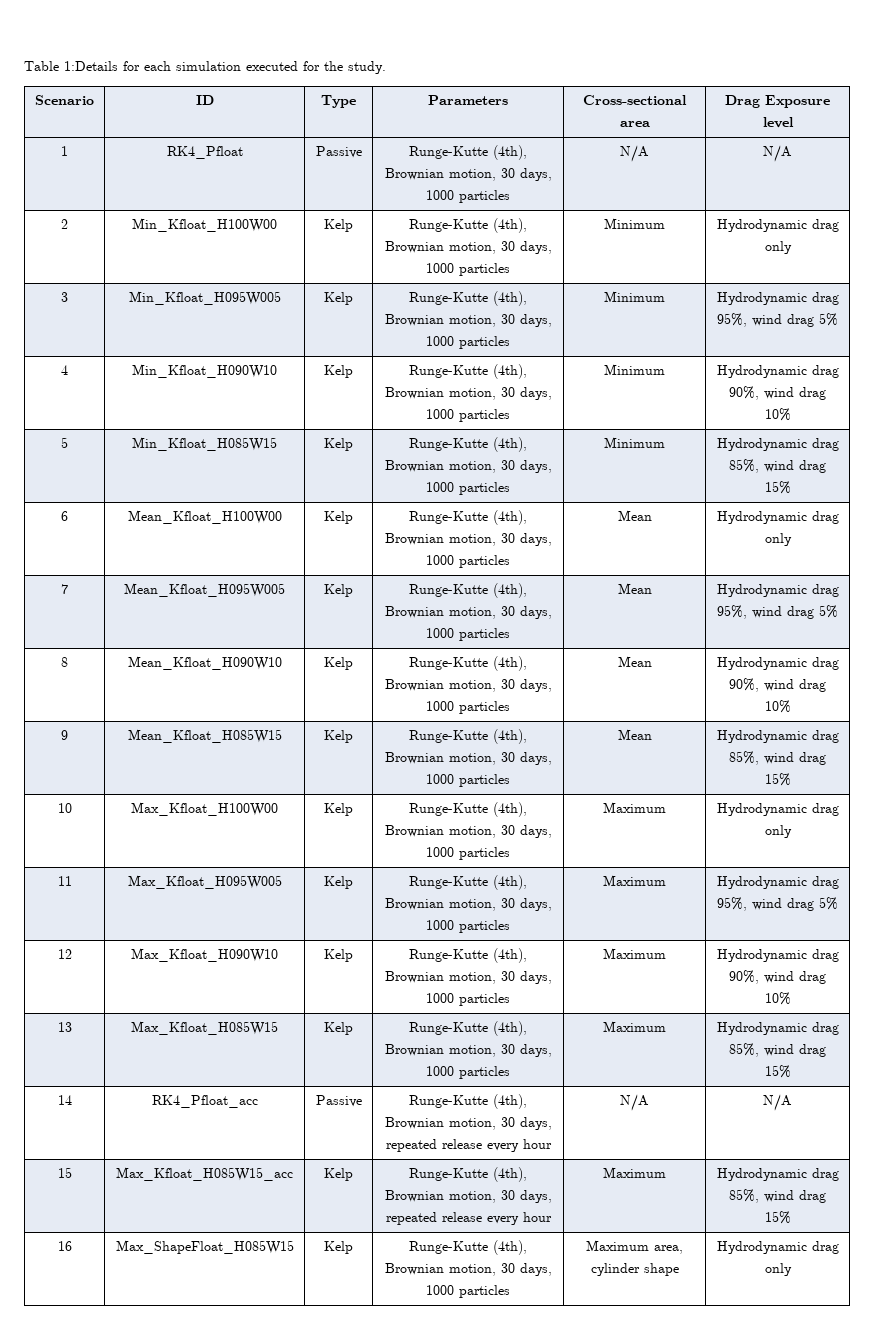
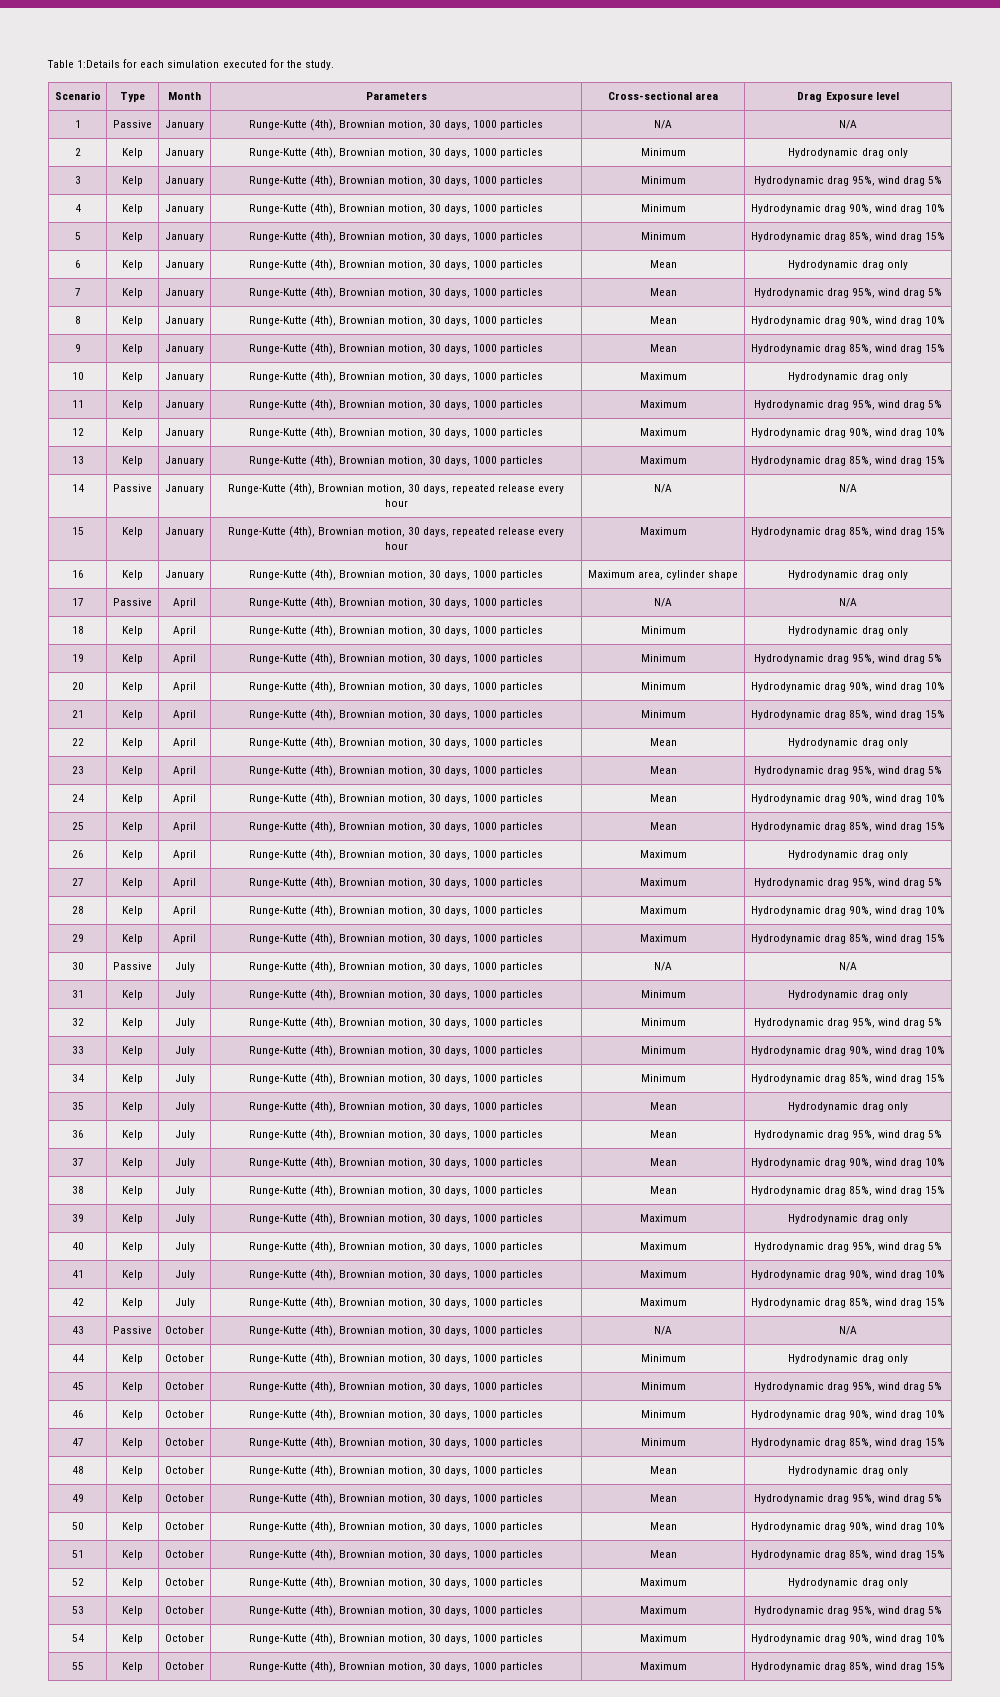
- Scenario | ID | Type | Parameters | Cross-sectional area | Drag Exposure level
+ Scenario | Type | Month | Parameters | Cross-sectional area | Drag Exposure level
- 1 | RK4_Pfloat | Passive | Runge-Kutte (4th), Brownian motion, 30 days, 1000 particles | N/A | N/A
+ 1 | Passive | January | Runge-Kutte (4th), Brownian motion, 30 days, 1000 particles | N/A | N/A
- 2 | Min_Kfloat_H100W00 | Kelp | Runge-Kutte (4th), Brownian motion, 30 days, 1000 particles | Minimum | Hydrodynamic drag only
+ 2 | Kelp | January | Runge-Kutte (4th), Brownian motion, 30 days, 1000 particles | Minimum | Hydrodynamic drag only
- 3 | Min_Kfloat_H095W005 | Kelp | Runge-Kutte (4th), Brownian motion, 30 days, 1000 particles | Minimum | Hydrodynamic drag 95%, wind drag 5%
+ 3 | Kelp | January | Runge-Kutte (4th), Brownian motion, 30 days, 1000 particles | Minimum | Hydrodynamic drag 95%, wind drag 5%
- 4 | Min_Kfloat_H090W10 | Kelp | Runge-Kutte (4th), Brownian motion, 30 days, 1000 particles | Minimum | Hydrodynamic drag 90%, wind drag 10%
+ 4 | Kelp | January | Runge-Kutte (4th), Brownian motion, 30 days, 1000 particles | Minimum | Hydrodynamic drag 90%, wind drag 10%
- 5 | Min_Kfloat_H085W15 | Kelp | Runge-Kutte (4th), Brownian motion, 30 days, 1000 particles | Minimum | Hydrodynamic drag 85%, wind drag 15%
+ 5 | Kelp | January | Runge-Kutte (4th), Brownian motion, 30 days, 1000 particles | Minimum | Hydrodynamic drag 85%, wind drag 15%
- 6 | Mean_Kfloat_H100W00 | Kelp | Runge-Kutte (4th), Brownian motion, 30 days, 1000 particles | Mean | Hydrodynamic drag only
+ 6 | Kelp | January | Runge-Kutte (4th), Brownian motion, 30 days, 1000 particles | Mean | Hydrodynamic drag only
- 7 | Mean_Kfloat_H095W005 | Kelp | Runge-Kutte (4th), Brownian motion, 30 days, 1000 particles | Mean | Hydrodynamic drag 95%, wind drag 5%
+ 7 | Kelp | January | Runge-Kutte (4th), Brownian motion, 30 days, 1000 particles | Mean | Hydrodynamic drag 95%, wind drag 5%
- 8 | Mean_Kfloat_H090W10 | Kelp | Runge-Kutte (4th), Brownian motion, 30 days, 1000 particles | Mean | Hydrodynamic drag 90%, wind drag 10%
+ 8 | Kelp | January | Runge-Kutte (4th), Brownian motion, 30 days, 1000 particles | Mean | Hydrodynamic drag 90%, wind drag 10%
- 9 | Mean_Kfloat_H085W15 | Kelp | Runge-Kutte (4th), Brownian motion, 30 days, 1000 particles | Mean | Hydrodynamic drag 85%, wind drag 15%
+ 9 | Kelp | January | Runge-Kutte (4th), Brownian motion, 30 days, 1000 particles | Mean | Hydrodynamic drag 85%, wind drag 15%
- 10 | Max_Kfloat_H100W00 | Kelp | Runge-Kutte (4th), Brownian motion, 30 days, 1000 particles | Maximum | Hydrodynamic drag only
+ 10 | Kelp | January | Runge-Kutte (4th), Brownian motion, 30 days, 1000 particles | Maximum | Hydrodynamic drag only
- 11 | Max_Kfloat_H095W005 | Kelp | Runge-Kutte (4th), Brownian motion, 30 days, 1000 particles | Maximum | Hydrodynamic drag 95%, wind drag 5%
+ 11 | Kelp | January | Runge-Kutte (4th), Brownian motion, 30 days, 1000 particles | Maximum | Hydrodynamic drag 95%, wind drag 5%
- 12 | Max_Kfloat_H090W10 | Kelp | Runge-Kutte (4th), Brownian motion, 30 days, 1000 particles | Maximum | Hydrodynamic drag 90%, wind drag 10%
+ 12 | Kelp | January | Runge-Kutte (4th), Brownian motion, 30 days, 1000 particles | Maximum | Hydrodynamic drag 90%, wind drag 10%
- 13 | Max_Kfloat_H085W15 | Kelp | Runge-Kutte (4th), Brownian motion, 30 days, 1000 particles | Maximum | Hydrodynamic drag 85%, wind drag 15%
+ 13 | Kelp | January | Runge-Kutte (4th), Brownian motion, 30 days, 1000 particles | Maximum | Hydrodynamic drag 85%, wind drag 15%
- 14 | RK4_Pfloat_acc | Passive | Runge-Kutte (4th), Brownian motion, 30 days, repeated release every hour | N/A | N/A
+ 14 | Passive | January | Runge-Kutte (4th), Brownian motion, 30 days, repeated release every hour | N/A | N/A
- 15 | Max_Kfloat_H085W15_acc | Kelp | Runge-Kutte (4th), Brownian motion, 30 days, repeated release every hour | Maximum | Hydrodynamic drag 85%, wind drag 15%
+ 15 | Kelp | January | Runge-Kutte (4th), Brownian motion, 30 days, repeated release every hour | Maximum | Hydrodynamic drag 85%, wind drag 15%
- 16 | Max_ShapeFloat_H085W15 | Kelp | Runge-Kutte (4th), Brownian motion, 30 days, 1000 particles | Maximum area, cylinder shape | Hydrodynamic drag only
+ 16 | Kelp | January | Runge-Kutte (4th), Brownian motion, 30 days, 1000 particles | Maximum area, cylinder shape | Hydrodynamic drag only
+ 17 | Passive | April | Runge-Kutte (4th), Brownian motion, 30 days, 1000 particles | N/A | N/A
+ 18 | Kelp | April | Runge-Kutte (4th), Brownian motion, 30 days, 1000 particles | Minimum | Hydrodynamic drag only
+ 19 | Kelp | April | Runge-Kutte (4th), Brownian motion, 30 days, 1000 particles | Minimum | Hydrodynamic drag 95%, wind drag 5%
+ 20 | Kelp | April | Runge-Kutte (4th), Brownian motion, 30 days, 1000 particles | Minimum | Hydrodynamic drag 90%, wind drag 10%
+ 21 | Kelp | April | Runge-Kutte (4th), Brownian motion, 30 days, 1000 particles | Minimum | Hydrodynamic drag 85%, wind drag 15%
+ 22 | Kelp | April | Runge-Kutte (4th), Brownian motion, 30 days, 1000 particles | Mean | Hydrodynamic drag only
+ 23 | Kelp | April | Runge-Kutte (4th), Brownian motion, 30 days, 1000 particles | Mean | Hydrodynamic drag 95%, wind drag 5%
+ 24 | Kelp | April | Runge-Kutte (4th), Brownian motion, 30 days, 1000 particles | Mean | Hydrodynamic drag 90%, wind drag 10%
+ 25 | Kelp | April | Runge-Kutte (4th), Brownian motion, 30 days, 1000 particles | Mean | Hydrodynamic drag 85%, wind drag 15%
+ 26 | Kelp | April | Runge-Kutte (4th), Brownian motion, 30 days, 1000 particles | Maximum | Hydrodynamic drag only
+ 27 | Kelp | April | Runge-Kutte (4th), Brownian motion, 30 days, 1000 particles | Maximum | Hydrodynamic drag 95%, wind drag 5%
+ 28 | Kelp | April | Runge-Kutte (4th), Brownian motion, 30 days, 1000 particles | Maximum | Hydrodynamic drag 90%, wind drag 10%
+ 29 | Kelp | April | Runge-Kutte (4th), Brownian motion, 30 days, 1000 particles | Maximum | Hydrodynamic drag 85%, wind drag 15%
+ 30 | Passive | July | Runge-Kutte (4th), Brownian motion, 30 days, 1000 particles | N/A | N/A
+ 31 | Kelp | July | Runge-Kutte (4th), Brownian motion, 30 days, 1000 particles | Minimum | Hydrodynamic drag only
+ 32 | Kelp | July | Runge-Kutte (4th), Brownian motion, 30 days, 1000 particles | Minimum | Hydrodynamic drag 95%, wind drag 5%
+ 33 | Kelp | July | Runge-Kutte (4th), Brownian motion, 30 days, 1000 particles | Minimum | Hydrodynamic drag 90%, wind drag 10%
+ 34 | Kelp | July | Runge-Kutte (4th), Brownian motion, 30 days, 1000 particles | Minimum | Hydrodynamic drag 85%, wind drag 15%
+ 35 | Kelp | July | Runge-Kutte (4th), Brownian motion, 30 days, 1000 particles | Mean | Hydrodynamic drag only
+ 36 | Kelp | July | Runge-Kutte (4th), Brownian motion, 30 days, 1000 particles | Mean | Hydrodynamic drag 95%, wind drag 5%
+ 37 | Kelp | July | Runge-Kutte (4th), Brownian motion, 30 days, 1000 particles | Mean | Hydrodynamic drag 90%, wind drag 10%
+ 38 | Kelp | July | Runge-Kutte (4th), Brownian motion, 30 days, 1000 particles | Mean | Hydrodynamic drag 85%, wind drag 15%
+ 39 | Kelp | July | Runge-Kutte (4th), Brownian motion, 30 days, 1000 particles | Maximum | Hydrodynamic drag only
+ 40 | Kelp | July | Runge-Kutte (4th), Brownian motion, 30 days, 1000 particles | Maximum | Hydrodynamic drag 95%, wind drag 5%
+ 41 | Kelp | July | Runge-Kutte (4th), Brownian motion, 30 days, 1000 particles | Maximum | Hydrodynamic drag 90%, wind drag 10%
+ 42 | Kelp | July | Runge-Kutte (4th), Brownian motion, 30 days, 1000 particles | Maximum | Hydrodynamic drag 85%, wind drag 15%
+ 43 | Passive | October | Runge-Kutte (4th), Brownian motion, 30 days, 1000 particles | N/A | N/A
+ 44 | Kelp | October | Runge-Kutte (4th), Brownian motion, 30 days, 1000 particles | Minimum | Hydrodynamic drag only
+ 45 | Kelp | October | Runge-Kutte (4th), Brownian motion, 30 days, 1000 particles | Minimum | Hydrodynamic drag 95%, wind drag 5%
+ 46 | Kelp | October | Runge-Kutte (4th), Brownian motion, 30 days, 1000 particles | Minimum | Hydrodynamic drag 90%, wind drag 10%
+ 47 | Kelp | October | Runge-Kutte (4th), Brownian motion, 30 days, 1000 particles | Minimum | Hydrodynamic drag 85%, wind drag 15%
+ 48 | Kelp | October | Runge-Kutte (4th), Brownian motion, 30 days, 1000 particles | Mean | Hydrodynamic drag only
+ 49 | Kelp | October | Runge-Kutte (4th), Brownian motion, 30 days, 1000 particles | Mean | Hydrodynamic drag 95%, wind drag 5%
+ 50 | Kelp | October | Runge-Kutte (4th), Brownian motion, 30 days, 1000 particles | Mean | Hydrodynamic drag 90%, wind drag 10%
+ 51 | Kelp | October | Runge-Kutte (4th), Brownian motion, 30 days, 1000 particles | Mean | Hydrodynamic drag 85%, wind drag 15%
+ 52 | Kelp | October | Runge-Kutte (4th), Brownian motion, 30 days, 1000 particles | Maximum | Hydrodynamic drag only
+ 53 | Kelp | October | Runge-Kutte (4th), Brownian motion, 30 days, 1000 particles | Maximum | Hydrodynamic drag 95%, wind drag 5%
+ 54 | Kelp | October | Runge-Kutte (4th), Brownian motion, 30 days, 1000 particles | Maximum | Hydrodynamic drag 90%, wind drag 10%
+ 55 | Kelp | October | Runge-Kutte (4th), Brownian motion, 30 days, 1000 particles | Maximum | Hydrodynamic drag 85%, wind drag 15%

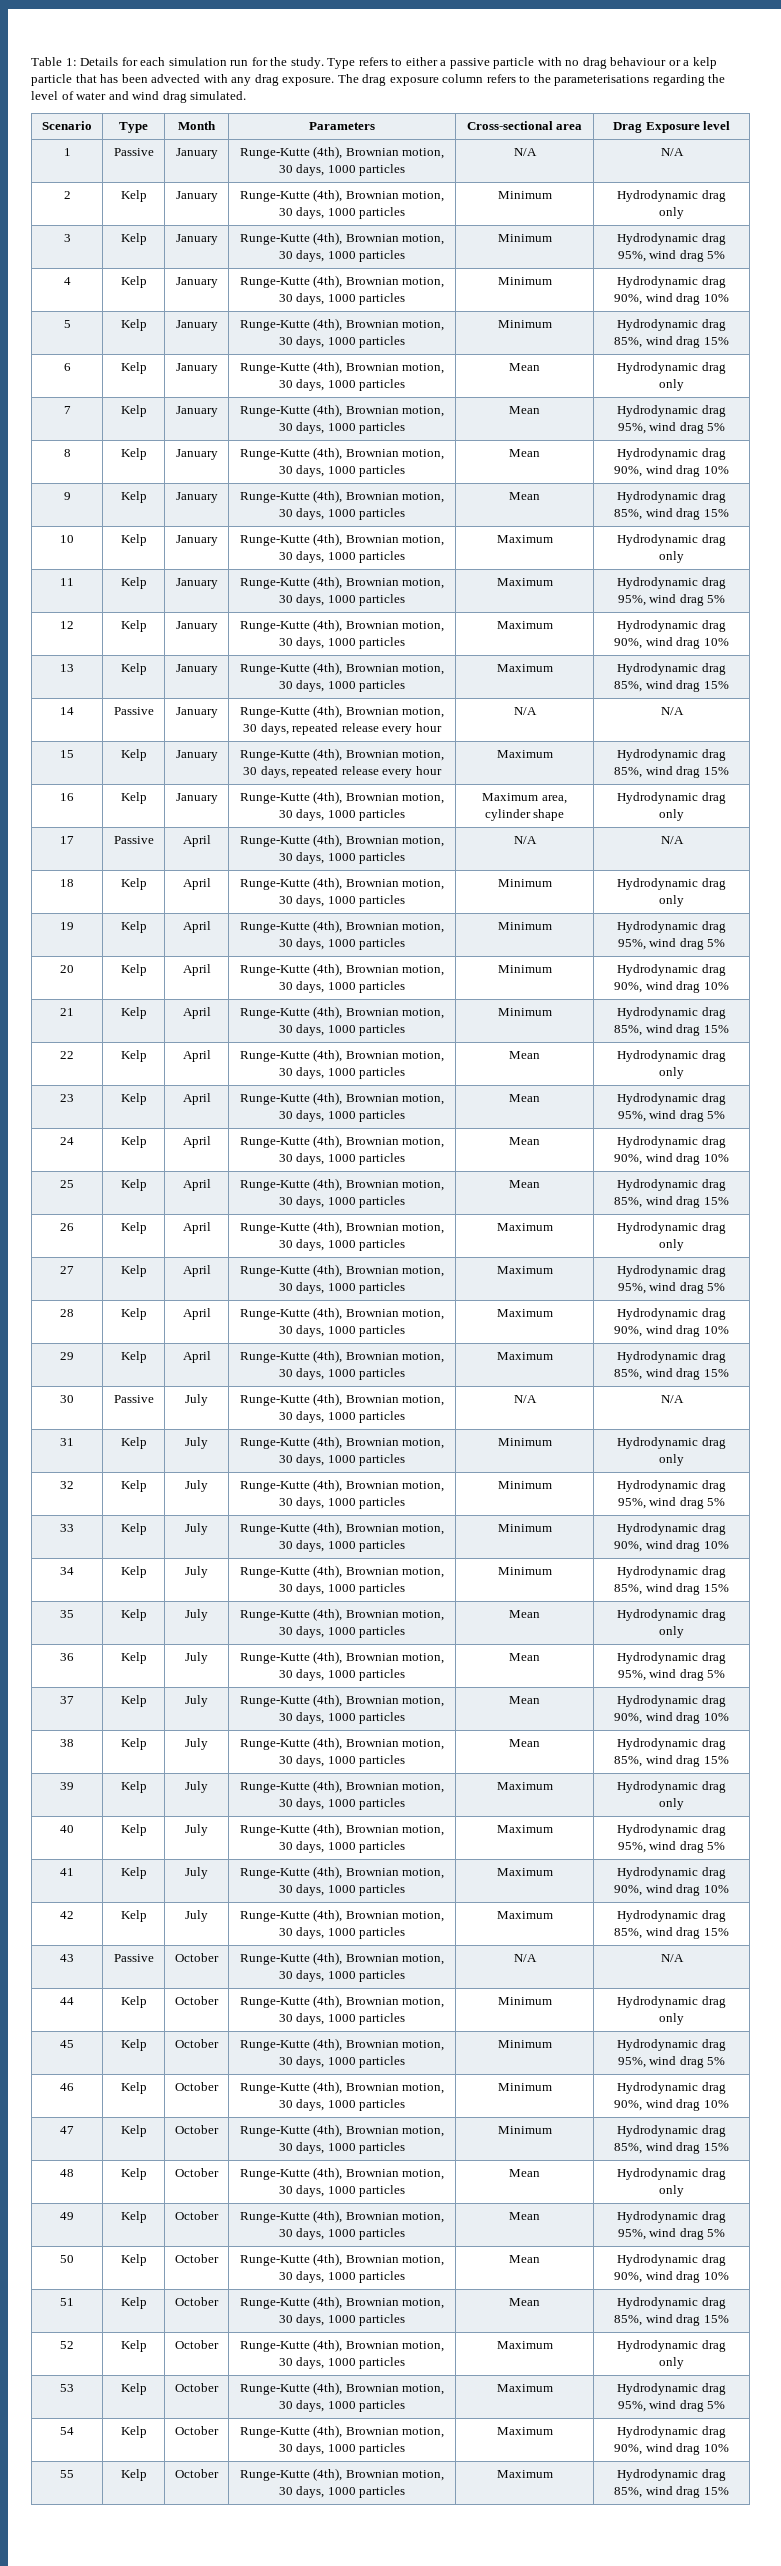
- Table 1:Details for each simulation executed for the study.
+ Table 1: Details for each simulation run for the study. Type refers to either a passive particle with no drag behaviour or a kelp particle that has been advected with any drag exposure. The drag exposure column refers to the parameterisations regarding the level of water and wind drag simulated.

